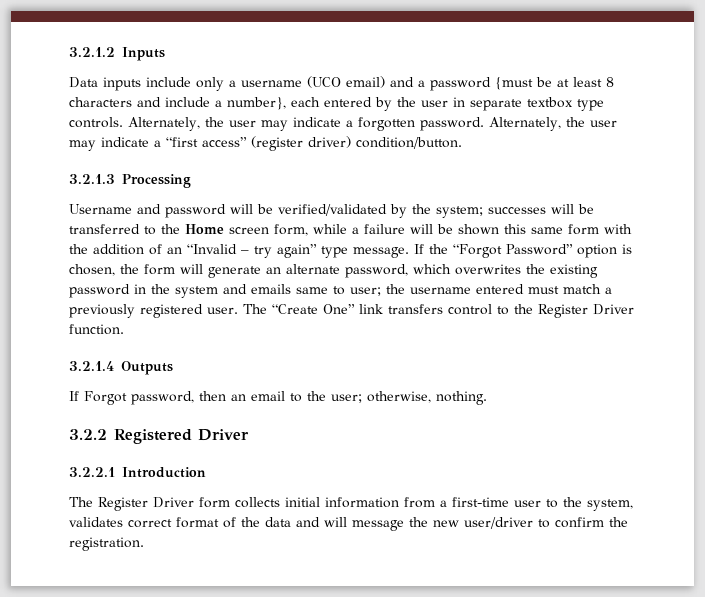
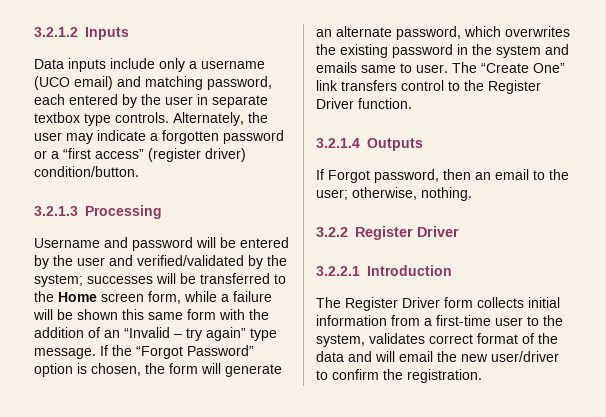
- Data inputs include only a username (UCO email) and a password {must be at least 8 characters and include a number}, each entered by the user in separate textbox type controls.
+ Data inputs include only a username (UCO email) and matching password, each entered by the user in separate textbox type controls.
- Alternately, the user may indicate a forgotten password. Alternately, the user may indicate a “first access” (register driver) condition/button.
+ Alternately, the user may indicate a forgotten password or a “first access” (register driver) condition/button.
- Username and password will be verified/validated by the system; successes will be transferred to the Home screen form, while a failure will be shown this same form with the addition of an “Invalid – try again” type message.
+ Username and password will be entered by the user and verified/validated by the system; successes will be transferred to the Home screen form, while a failure will be shown this same form with the addition of an “Invalid – try again” type message.
- If the “Forgot Password” option is chosen, the form will generate an alternate password, which overwrites the existing password in the system and emails same to user; the username entered must match a previously registered user.
+ If the “Forgot Password” option is chosen, the form will generate an alternate password, which overwrites the existing password in the system and emails same to user.
- 3.2.2 Registered Driver
+ 3.2.2 Register Driver
- The Register Driver form collects initial information from a first-time user to the system, validates correct format of the data and will message the new user/driver to confirm the registration.
+ The Register Driver form collects initial information from a first-time user to the system, validates correct format of the data and will email the new user/driver to confirm the registration.

